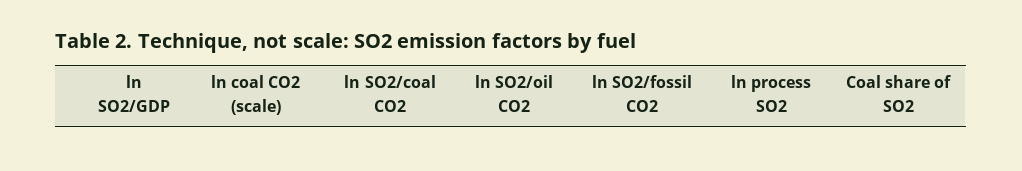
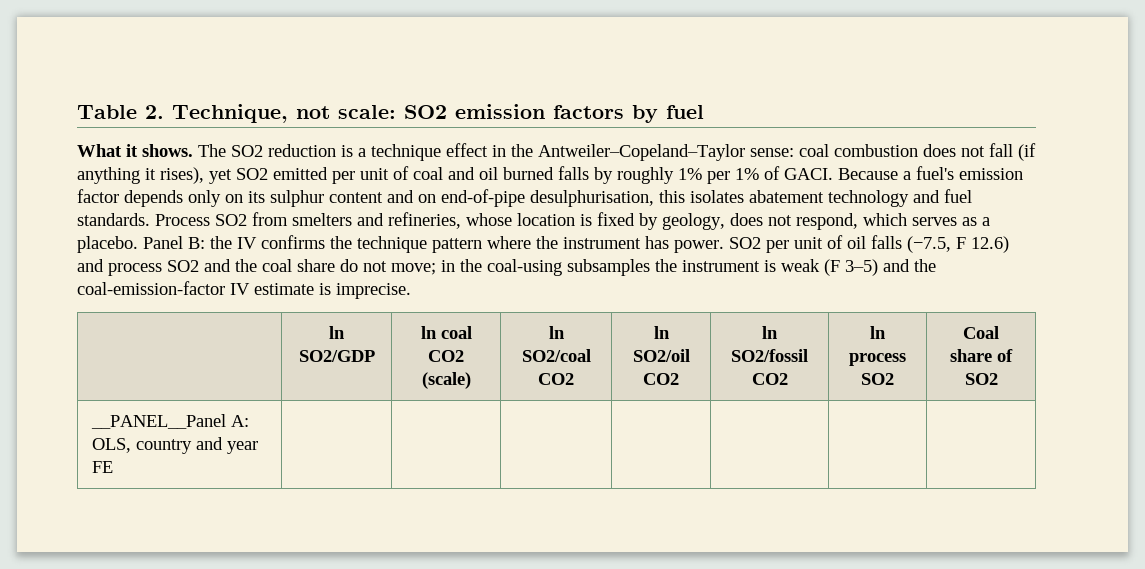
+ What it shows. The SO2 reduction is a technique effect in the Antweiler–Copeland–Taylor sense: coal combustion does not fall (if anything it rises), yet SO2 emitted per unit of coal and oil burned falls by roughly 1% per 1% of GACI. Because a fuel's emission factor depends only on its sulphur content and on end-of-pipe desulphurisation, this isolates abatement technology and fuel standards. Process SO2 from smelters and refineries, whose location is fixed by geology, does not respond, which serves as a placebo. Panel B: the IV confirms the technique pattern where the instrument has power. SO2 per unit of oil falls (−7.5, F 12.6) and process SO2 and the coal share do not move; in the coal-using subsamples the instrument is weak (F 3–5) and the coal-emission-factor IV estimate is imprecise.
+ __PANEL__Panel A: OLS, country and year FE | | | | | | |

